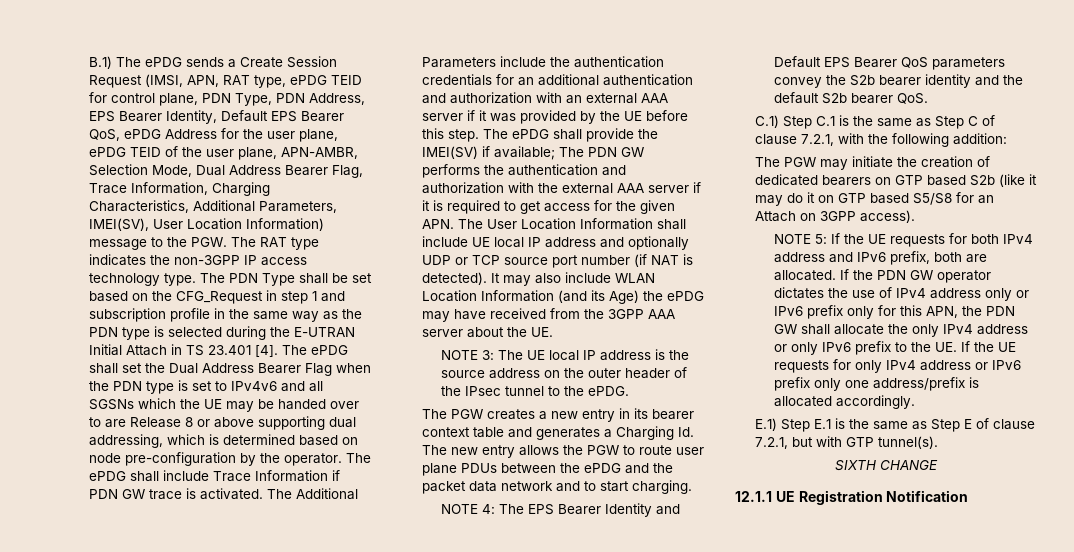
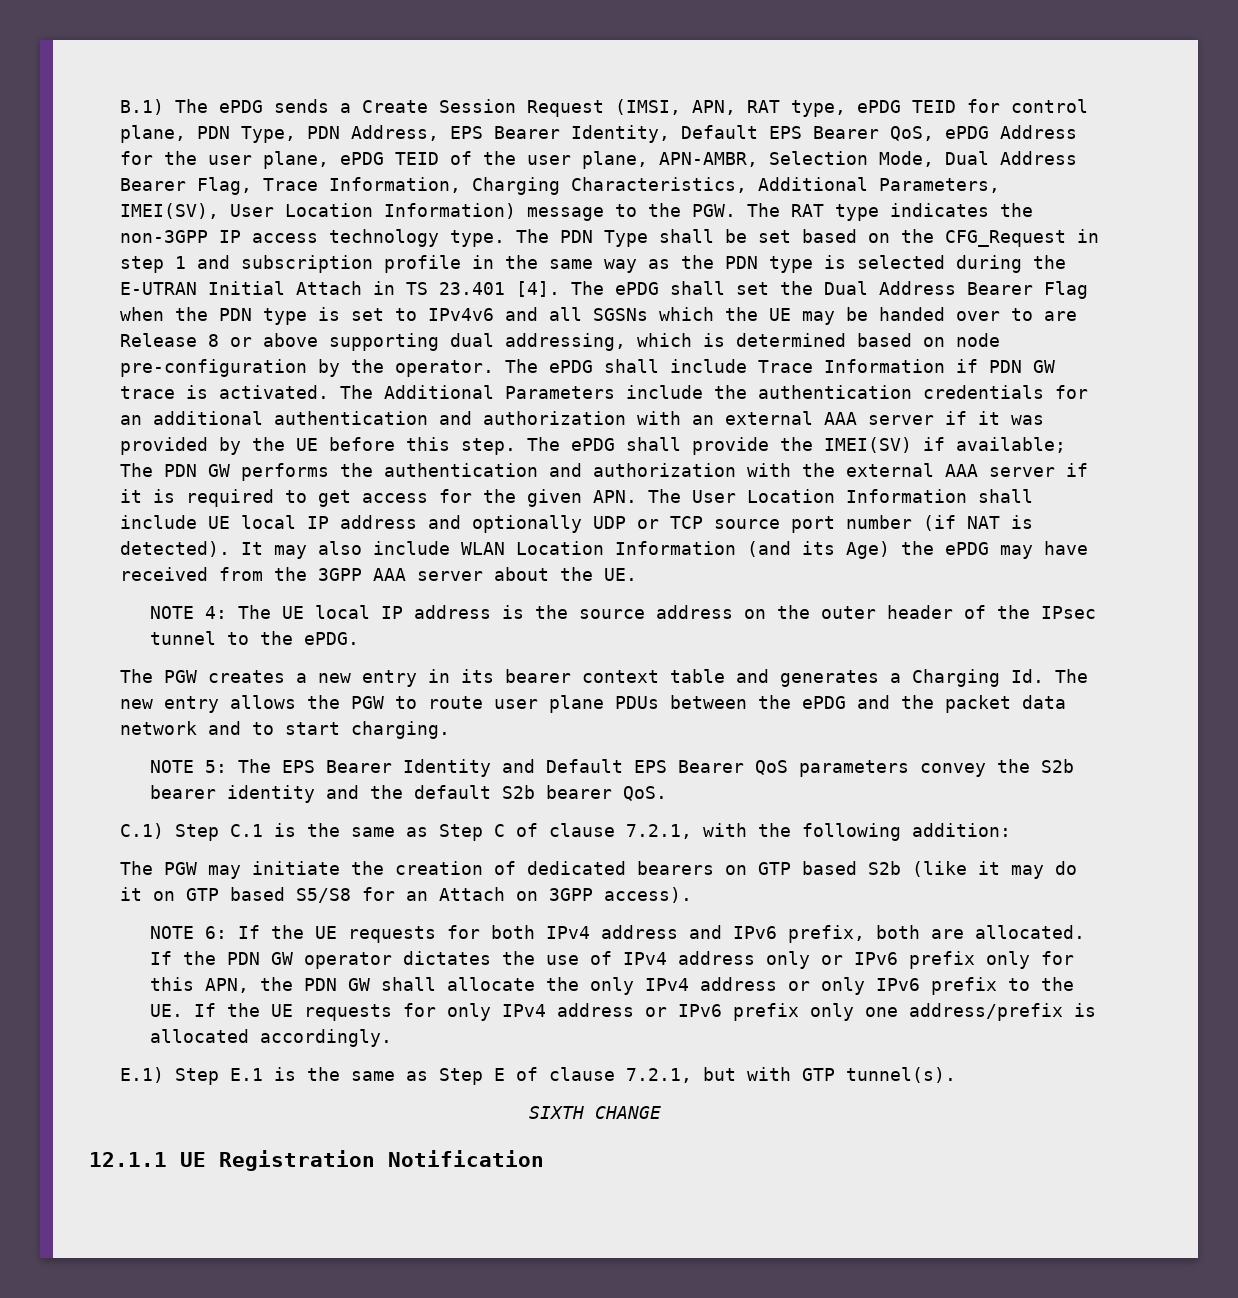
- NOTE 3: The UE local IP address is the source address on the outer header of the IPsec tunnel to the ePDG.
+ NOTE 4: The UE local IP address is the source address on the outer header of the IPsec tunnel to the ePDG.
- NOTE 4: The EPS Bearer Identity and Default EPS Bearer QoS parameters convey the S2b bearer identity and the default S2b bearer QoS.
+ NOTE 5: The EPS Bearer Identity and Default EPS Bearer QoS parameters convey the S2b bearer identity and the default S2b bearer QoS.
- NOTE 5: If the UE requests for both IPv4 address and IPv6 prefix, both are allocated.
+ NOTE 6: If the UE requests for both IPv4 address and IPv6 prefix, both are allocated.

